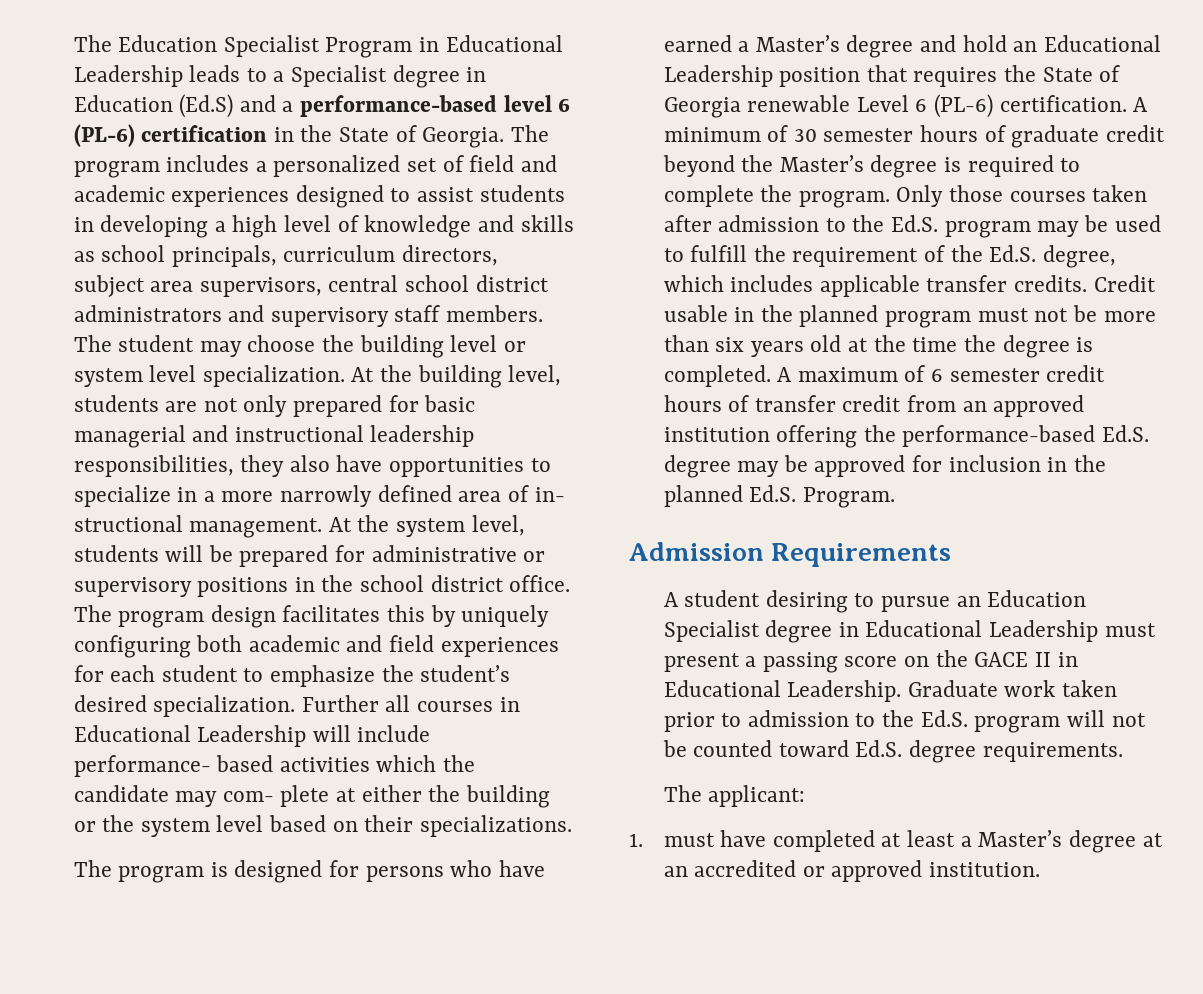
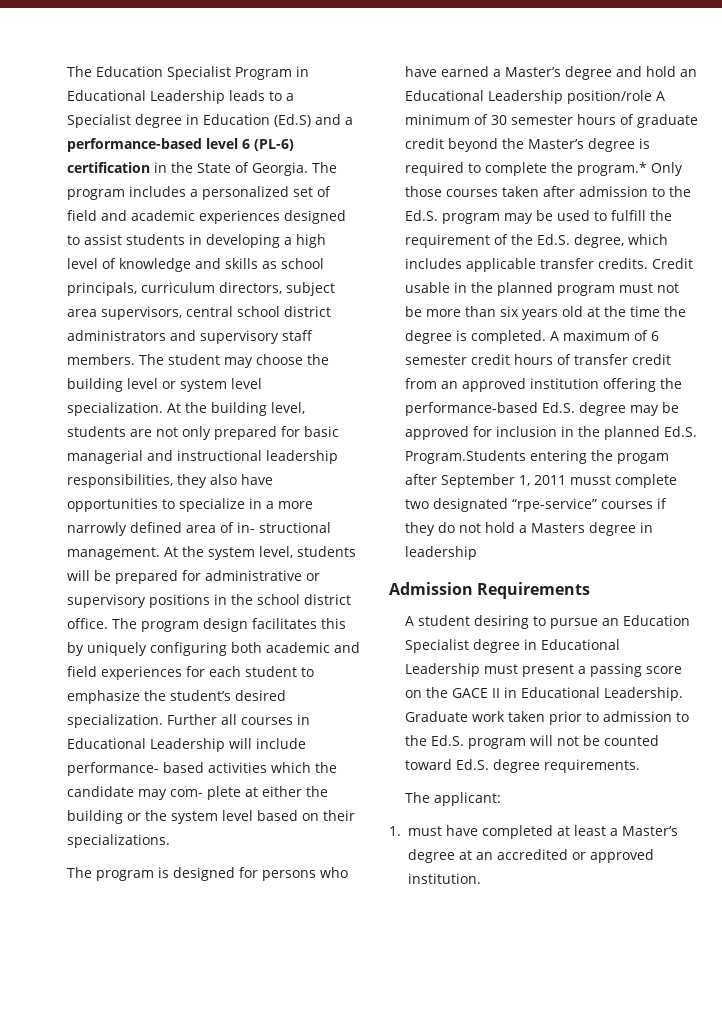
- The program is designed for persons who have earned a Master’s degree and hold an Educational Leadership position that requires the State of Georgia renewable Level 6 (PL-6) certification. A minimum of 30 semester hours of graduate credit beyond the Master’s degree is required to complete the program. Only those courses taken after admission to the Ed.S. program may be used to fulfill the requirement of the Ed.S. degree, which includes applicable transfer credits.
+ The program is designed for persons who have earned a Master’s degree and hold an Educational Leadership position/role A minimum of 30 semester hours of graduate credit beyond the Master’s degree is required to complete the program.* Only those courses taken after admission to the Ed.S. program may be used to fulfill the requirement of the Ed.S. degree, which includes applicable transfer credits.
- A maximum of 6 semester credit hours of transfer credit from an approved institution offering the performance-based Ed.S. degree may be approved for inclusion in the planned Ed.S. Program.
+ A maximum of 6 semester credit hours of transfer credit from an approved institution offering the performance-based Ed.S. degree may be approved for inclusion in the planned Ed.S. Program.Students entering the progam after September 1, 2011 musst complete two designated “rpe-service” courses if they do not hold a Masters degree in leadership

